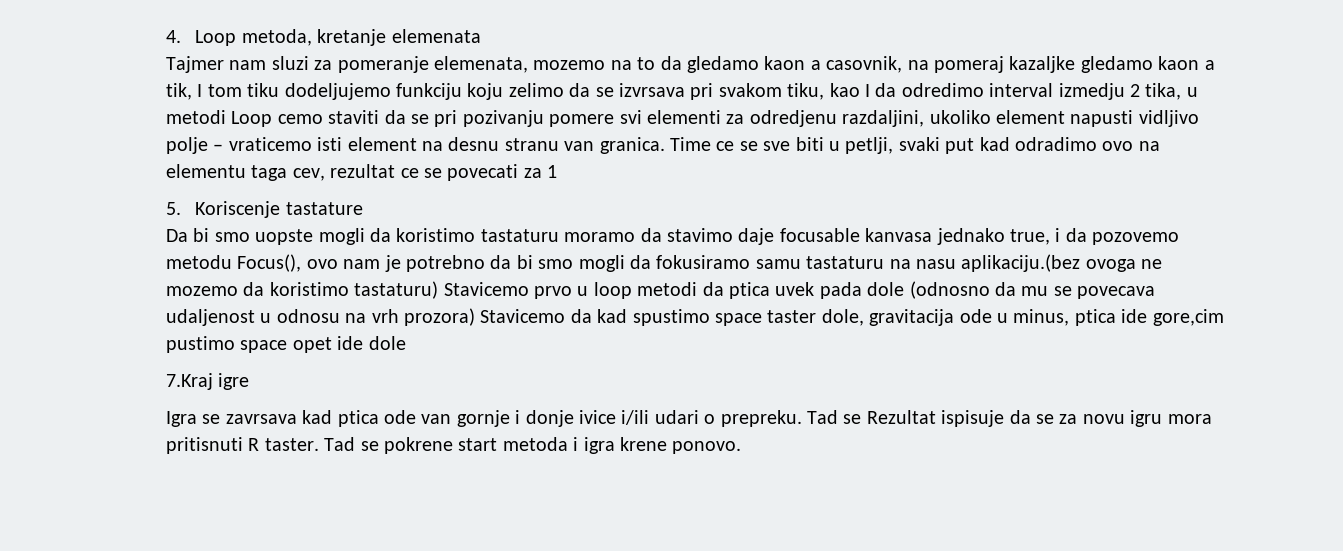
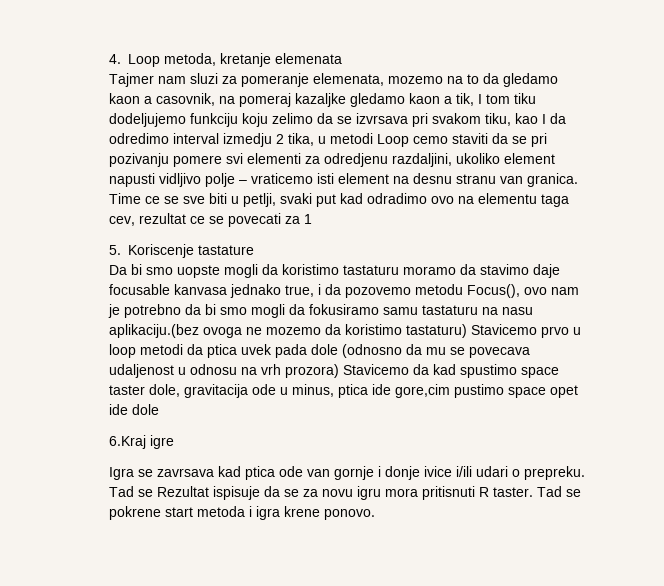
- 7.Kraj igre
+ 6.Kraj igre

